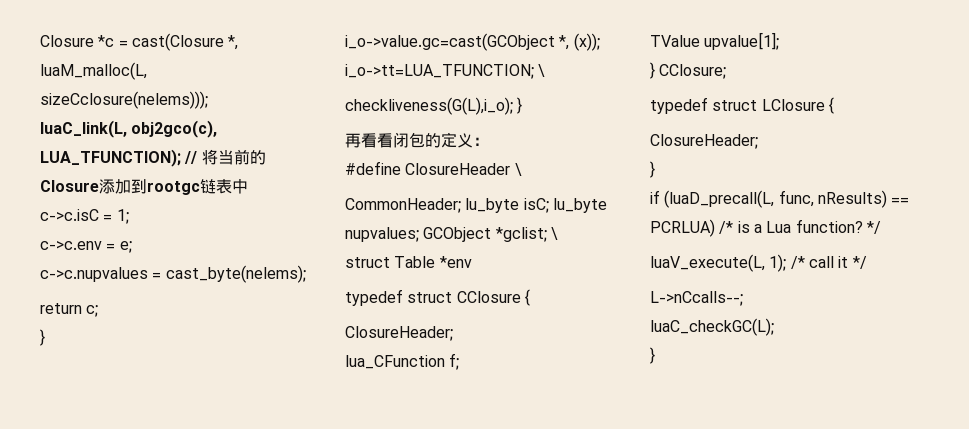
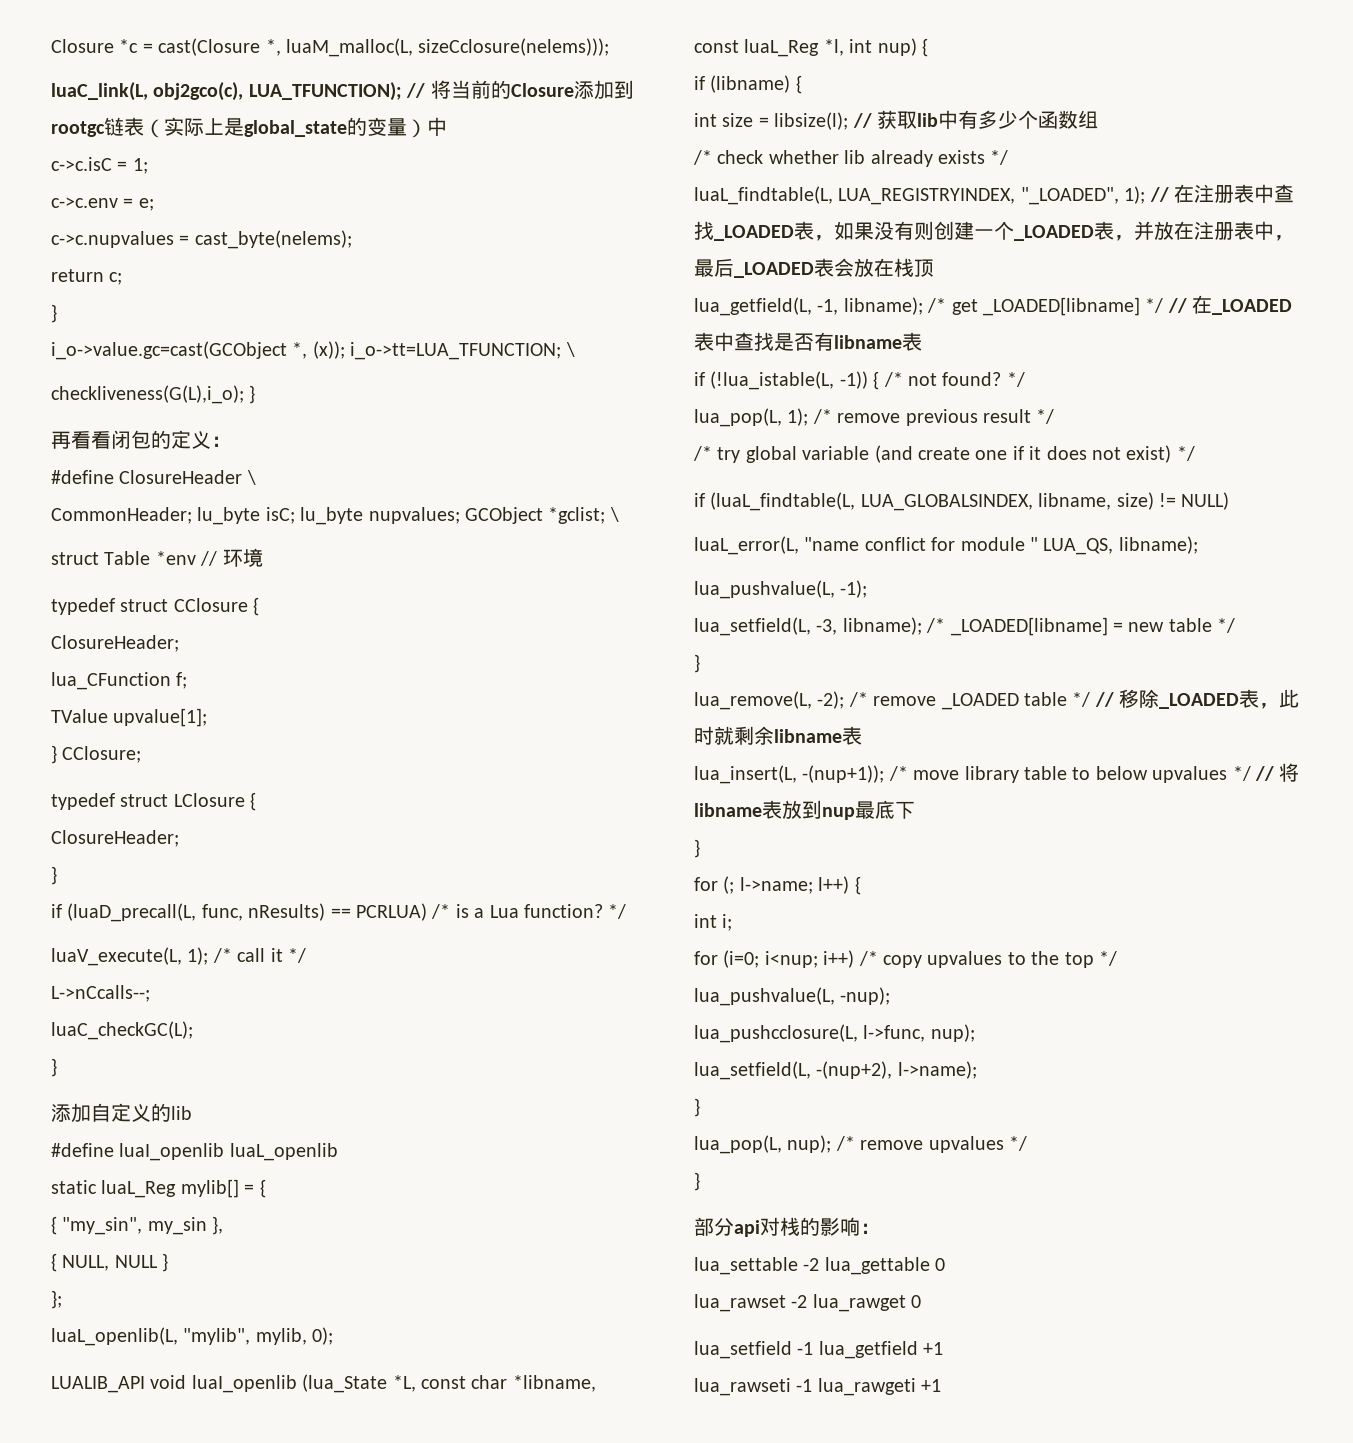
- luaC_link(L, obj2gco(c), LUA_TFUNCTION); // 将当前的Closure添加到rootgc链表中
+ luaC_link(L, obj2gco(c), LUA_TFUNCTION); // 将当前的Closure添加到rootgc链表（实际上是global_state的变量）中
- struct Table *env
+ struct Table *env // 环境
+ 添加自定义的lib
+ #define luaI_openlib luaL_openlib
+ static luaL_Reg mylib[] = {
+ { "my_sin", my_sin },
+ { NULL, NULL }
+ };
+ luaL_openlib(L, "mylib", mylib, 0);
+ LUALIB_API void luaI_openlib (lua_State *L, const char *libname,
+ const luaL_Reg *l, int nup) {
+ if (libname) {
+ int size = libsize(l); // 获取lib中有多少个函数组
+ /* check whether lib already exists */
+ luaL_findtable(L, LUA_REGISTRYINDEX, "_LOADED", 1); // 在注册表中查找_LOADED表，如果没有则创建一个_LOADED表，并放在注册表中，最后_LOADED表会放在栈顶
+ lua_getfield(L, -1, libname); /* get _LOADED[libname] */ // 在_LOADED表中查找是否有libname表
+ if (!lua_istable(L, -1)) { /* not found? */
+ lua_pop(L, 1); /* remove previous result */
+ /* try global variable (and create one if it does not exist) */
+ if (luaL_findtable(L, LUA_GLOBALSINDEX, libname, size) != NULL)
+ luaL_error(L, "name conflict for module " LUA_QS, libname);
+ lua_pushvalue(L, -1);
+ lua_setfield(L, -3, libname); /* _LOADED[libname] = new table */
+ }
+ lua_remove(L, -2); /* remove _LOADED table */ // 移除_LOADED表，此时就剩余libname表
+ lua_insert(L, -(nup+1)); /* move library table to below upvalues */ // 将libname表放到nup最底下
+ }
+ for (; l->name; l++) {
+ int i;
+ for (i=0; i<nup; i++) /* copy upvalues to the top */
+ lua_pushvalue(L, -nup);
+ lua_pushcclosure(L, l->func, nup);
+ lua_setfield(L, -(nup+2), l->name);
+ }
+ lua_pop(L, nup); /* remove upvalues */
+ }
+ 部分api对栈的影响：
+ lua_settable -2 lua_gettable 0
+ lua_rawset -2 lua_rawget 0
+ lua_setfield -1 lua_getfield +1
+ lua_rawseti -1 lua_rawgeti +1

